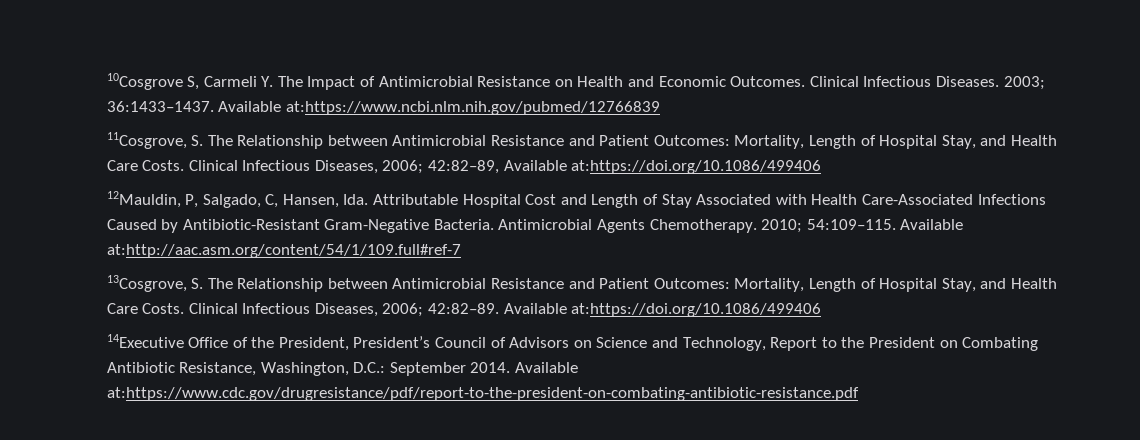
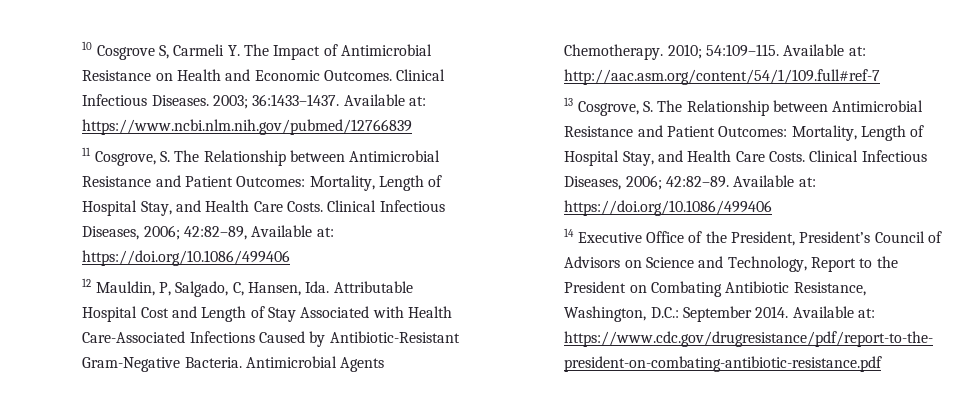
- 10Cosgrove S, Carmeli Y. The Impact of Antimicrobial Resistance on Health and Economic Outcomes.
+ 10 Cosgrove S, Carmeli Y. The Impact of Antimicrobial Resistance on Health and Economic Outcomes.
- Available at:https://www.ncbi.nlm.nih.gov/pubmed/12766839
- 11Cosgrove, S. The Relationship between Antimicrobial Resistance and Patient Outcomes: Mortality, Length of Hospital Stay, and Health Care Costs.
+ Available at: https://www.ncbi.nlm.nih.gov/pubmed/12766839
+ 11 Cosgrove, S. The Relationship between Antimicrobial Resistance and Patient Outcomes: Mortality, Length of Hospital Stay, and Health Care Costs.
- Clinical Infectious Diseases, 2006; 42:82–89, Available at:https://doi.org/10.1086/499406
- 12Mauldin, P, Salgado, C, Hansen, Ida. Attributable Hospital Cost and Length of Stay Associated with Health Care-Associated Infections Caused by Antibiotic-Resistant Gram-Negative Bacteria.
+ Clinical Infectious Diseases, 2006; 42:82–89, Available at: https://doi.org/10.1086/499406
+ 12 Mauldin, P, Salgado, C, Hansen, Ida. Attributable Hospital Cost and Length of Stay Associated with Health Care-Associated Infections Caused by Antibiotic-Resistant Gram-Negative Bacteria.
- Available at:http://aac.asm.org/content/54/1/109.full#ref-7
- 13Cosgrove, S. The Relationship between Antimicrobial Resistance and Patient Outcomes: Mortality, Length of Hospital Stay, and Health Care Costs.
+ Available at: http://aac.asm.org/content/54/1/109.full#ref-7
+ 13 Cosgrove, S. The Relationship between Antimicrobial Resistance and Patient Outcomes: Mortality, Length of Hospital Stay, and Health Care Costs.
- Clinical Infectious Diseases, 2006; 42:82–89. Available at:https://doi.org/10.1086/499406
- 14Executive Office of the President, President’s Council of Advisors on Science and Technology, Report to the President on Combating Antibiotic Resistance, Washington, D.C.: September 2014.
+ Clinical Infectious Diseases, 2006; 42:82–89. Available at: https://doi.org/10.1086/499406
+ 14 Executive Office of the President, President’s Council of Advisors on Science and Technology, Report to the President on Combating Antibiotic Resistance, Washington, D.C.: September 2014.
- Available at:https://www.cdc.gov/drugresistance/pdf/report-to-the-president-on-combating-antibiotic-resistance.pdf
+ Available at: https://www.cdc.gov/drugresistance/pdf/report-to-the- president-on-combating-antibiotic-resistance.pdf

